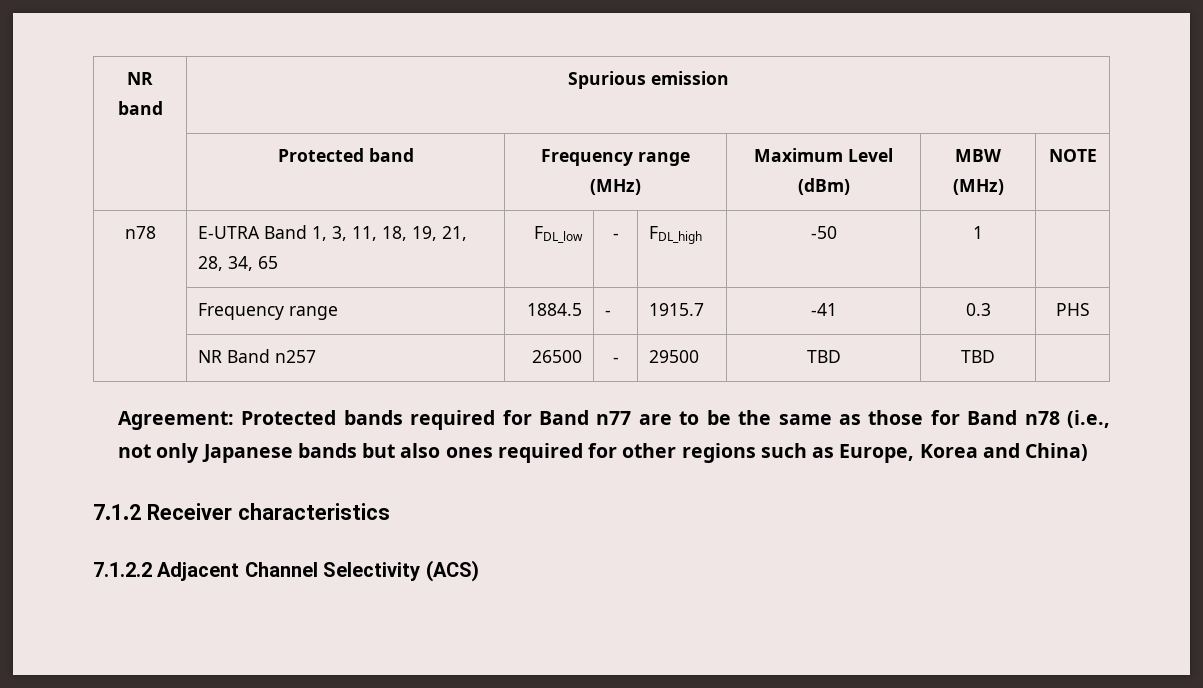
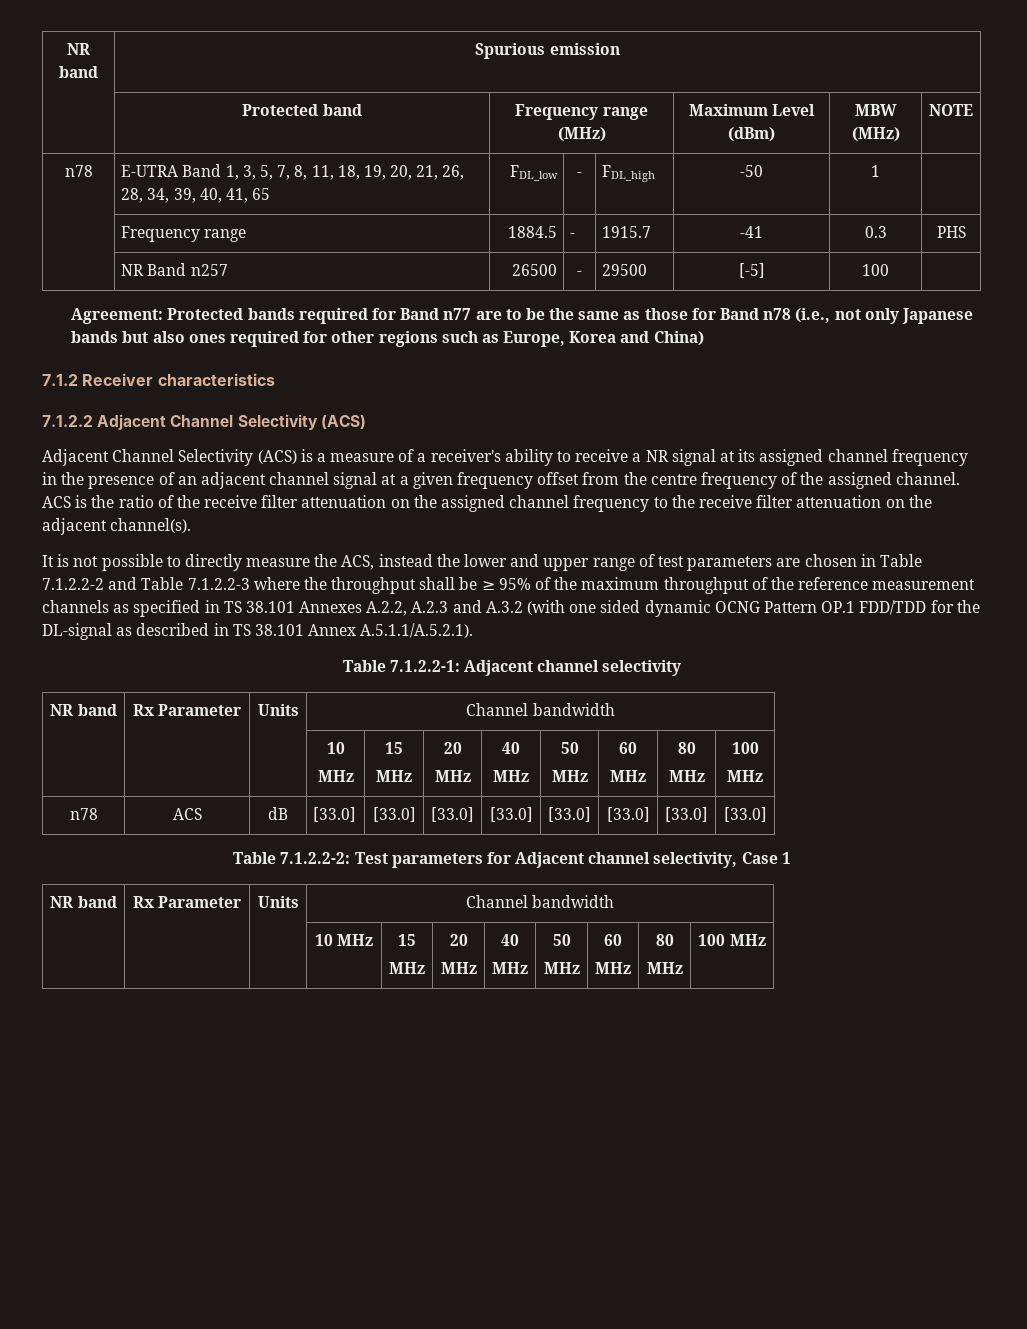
- n78 | E-UTRA Band 1, 3, 11, 18, 19, 21, 28, 34, 65 | FDL_low | - | FDL_high | -50 | 1 |
+ n78 | E-UTRA Band 1, 3, 5, 7, 8, 11, 18, 19, 20, 21, 26, 28, 34, 39, 40, 41, 65 | FDL_low | - | FDL_high | -50 | 1 |
- | NR Band n257 | 26500 | - | 29500 | TBD | TBD |
+ | NR Band n257 | 26500 | - | 29500 | [-5] | 100 |
+ Adjacent Channel Selectivity (ACS) is a measure of a receiver's ability to receive a NR signal at its assigned channel frequency in the presence of an adjacent channel signal at a given frequency offset from the centre frequency of the assigned channel. ACS is the ratio of the receive filter attenuation on the assigned channel frequency to the receive filter attenuation on the adjacent channel(s).
+ It is not possible to directly measure the ACS, instead the lower and upper range of test parameters are chosen in Table 7.1.2.2-2 and Table 7.1.2.2-3 where the throughput shall be ≥ 95% of the maximum throughput of the reference measurement channels as specified in TS 38.101 Annexes A.2.2, A.2.3 and A.3.2 (with one sided dynamic OCNG Pattern OP.1 FDD/TDD for the DL-signal as described in TS 38.101 Annex A.5.1.1/A.5.2.1).
+ Table 7.1.2.2-1: Adjacent channel selectivity
+ NR band | Rx Parameter | Units | Channel bandwidth
+ | | | 10
+ MHz | 15
+ MHz | 20
+ MHz | 40
+ MHz | 50
+ MHz | 60
+ MHz | 80
+ MHz | 100
+ MHz
+ n78 | ACS | dB | [33.0] | [33.0] | [33.0] | [33.0] | [33.0] | [33.0] | [33.0] | [33.0]
+ Table 7.1.2.2-2: Test parameters for Adjacent channel selectivity, Case 1
+ NR band | Rx Parameter | Units | Channel bandwidth
+ | | | 10 MHz | 15
+ MHz | 20
+ MHz | 40
+ MHz | 50
+ MHz | 60
+ MHz | 80
+ MHz | 100 MHz

